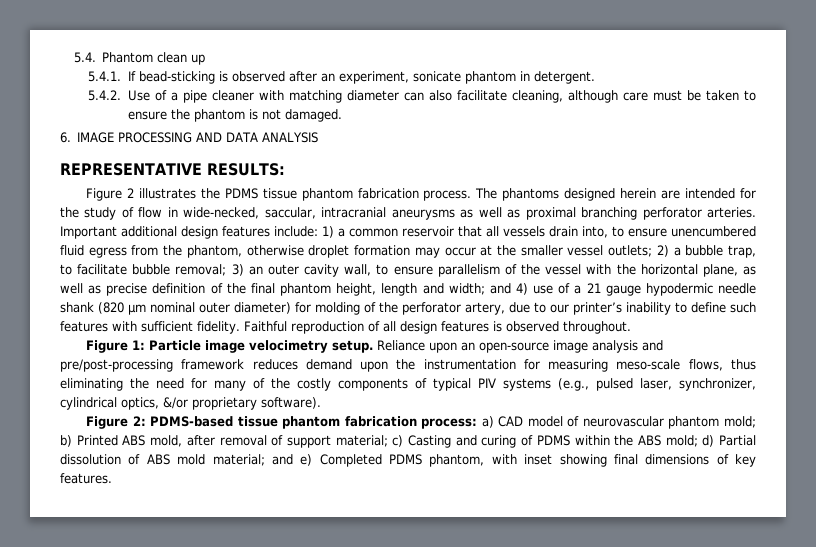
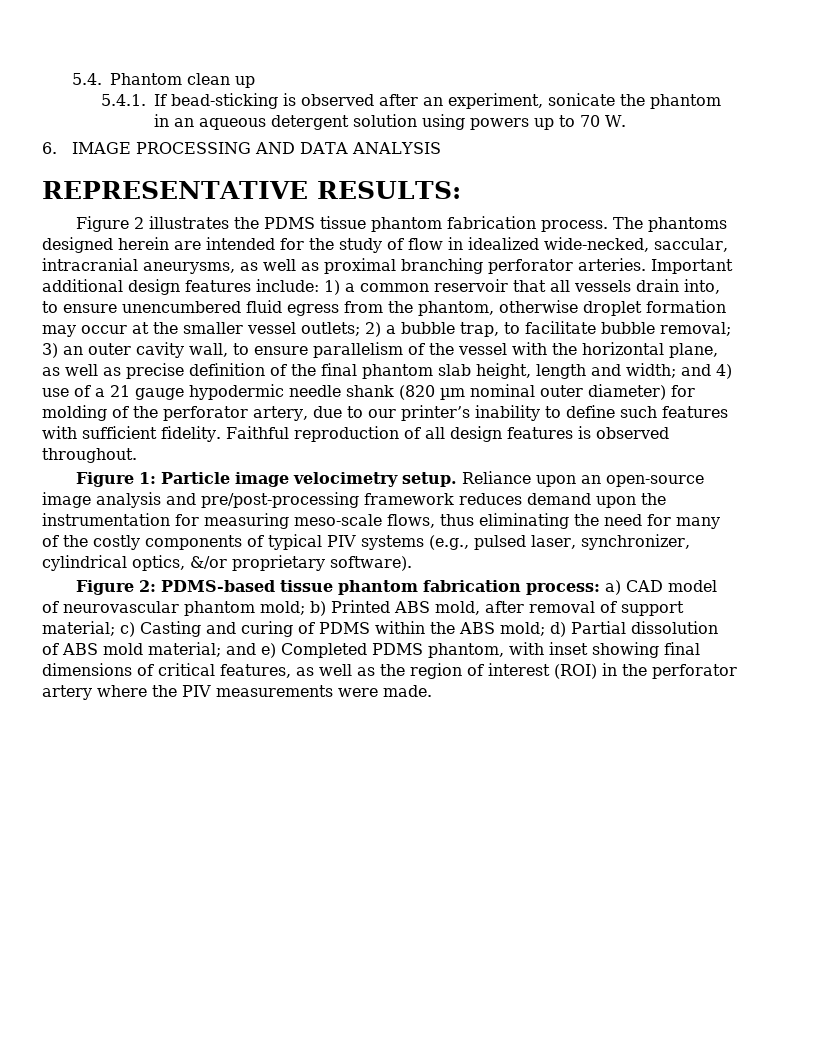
- 5.4.1. If bead-sticking is observed after an experiment, sonicate phantom in detergent.
- 5.4.2. Use of a pipe cleaner with matching diameter can also facilitate cleaning, although care must be taken to ensure the phantom is not damaged.
+ 5.4.1. If bead-sticking is observed after an experiment, sonicate the phantom in an aqueous detergent solution using powers up to 70 W.
- The phantoms designed herein are intended for the study of flow in wide-necked, saccular, intracranial aneurysms as well as proximal branching perforator arteries.
+ The phantoms designed herein are intended for the study of flow in idealized wide-necked, saccular, intracranial aneurysms, as well as proximal branching perforator arteries.
- 3) an outer cavity wall, to ensure parallelism of the vessel with the horizontal plane, as well as precise definition of the final phantom height, length and width;
+ 3) an outer cavity wall, to ensure parallelism of the vessel with the horizontal plane, as well as precise definition of the final phantom slab height, length and width;
- Figure 2: PDMS-based tissue phantom fabrication process: a) CAD model of neurovascular phantom mold; b) Printed ABS mold, after removal of support material; c) Casting and curing of PDMS within the ABS mold; d) Partial dissolution of ABS mold material; and e) Completed PDMS phantom, with inset showing final dimensions of key features.
+ Figure 2: PDMS-based tissue phantom fabrication process: a) CAD model of neurovascular phantom mold; b) Printed ABS mold, after removal of support material; c) Casting and curing of PDMS within the ABS mold; d) Partial dissolution of ABS mold material; and e) Completed PDMS phantom, with inset showing final dimensions of critical features, as well as the region of interest (ROI) in the perforator artery where the PIV measurements were made.

